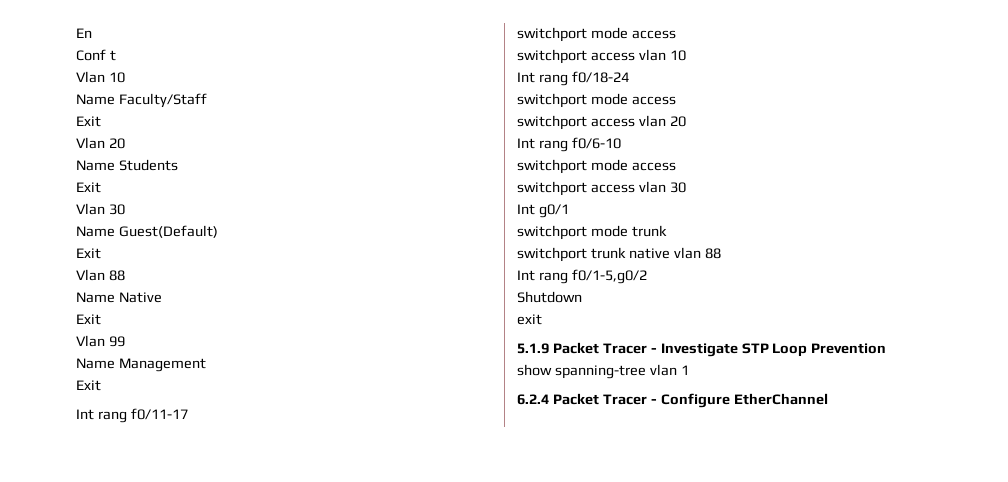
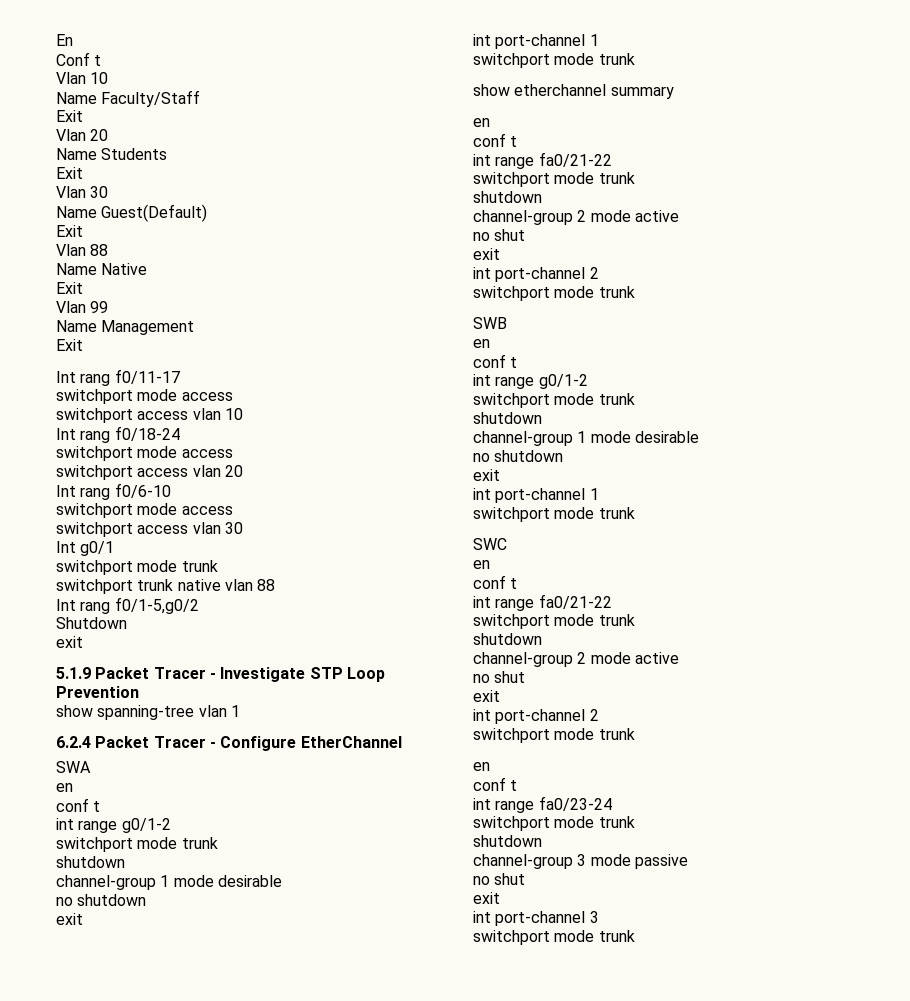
+ SWA
+ en
+ conf t
+ int range g0/1-2
+ switchport mode trunk
+ shutdown
+ channel-group 1 mode desirable
+ no shutdown
+ exit
+ int port-channel 1
+ switchport mode trunk
+ show etherchannel summary
+ en
+ conf t
+ int range fa0/21-22
+ switchport mode trunk
+ shutdown
+ channel-group 2 mode active
+ no shut
+ exit
+ int port-channel 2
+ switchport mode trunk
+ SWB
+ en
+ conf t
+ int range g0/1-2
+ switchport mode trunk
+ shutdown
+ channel-group 1 mode desirable
+ no shutdown
+ exit
+ int port-channel 1
+ switchport mode trunk
+ SWC
+ en
+ conf t
+ int range fa0/21-22
+ switchport mode trunk
+ shutdown
+ channel-group 2 mode active
+ no shut
+ exit
+ int port-channel 2
+ switchport mode trunk
+ en
+ conf t
+ int range fa0/23-24
+ switchport mode trunk
+ shutdown
+ channel-group 3 mode passive
+ no shut
+ exit
+ int port-channel 3
+ switchport mode trunk

